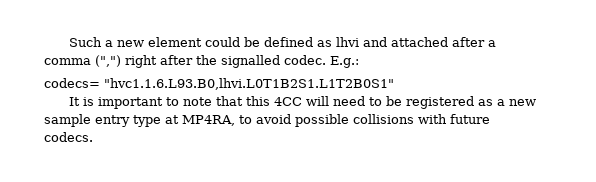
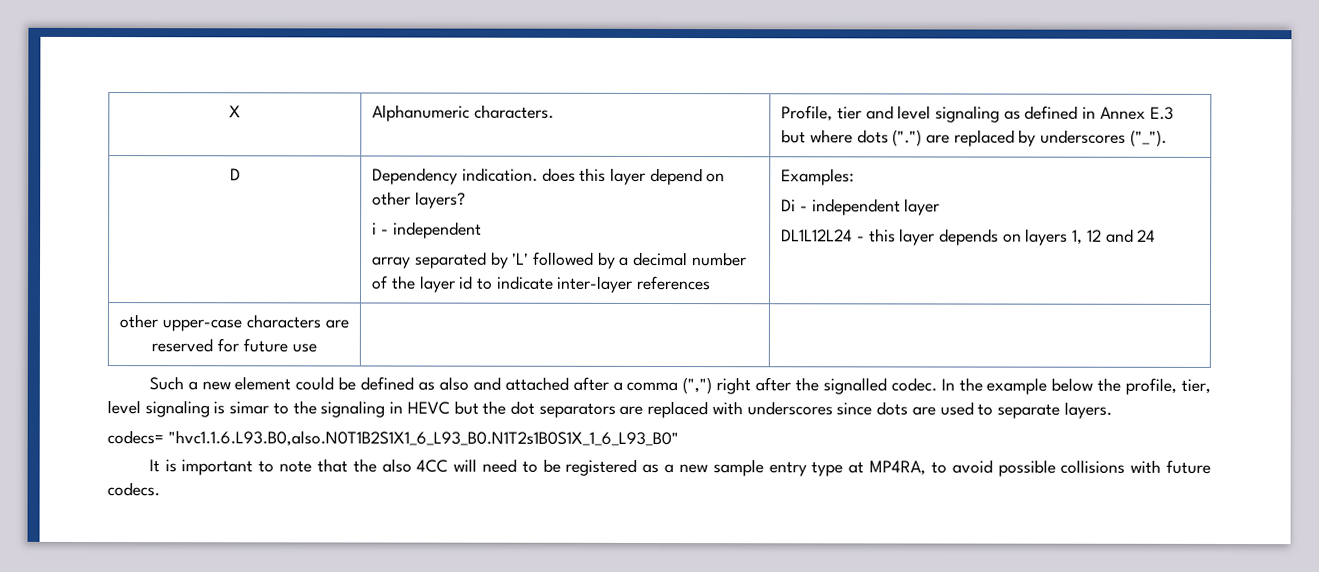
+ X | Alphanumeric characters. | Profile, tier and level signaling as defined in Annex E.3 but where dots (".") are replaced by underscores ("_").
+ D | Dependency indication. does this layer depend on other layers?
+ i - independent
+ array separated by 'L' followed by a decimal number of the layer id to indicate inter-layer references | Examples:
+ Di - independent layer
+ DL1L12L24 - this layer depends on layers 1, 12 and 24
+ other upper-case characters are reserved for future use | |
- Such a new element could be defined as lhvi and attached after a comma (",") right after the signalled codec.
+ Such a new element could be defined as also and attached after a comma (",") right after the signalled codec.
- E.g.:
+ In the example below the profile, tier, level signaling is simar to the signaling in HEVC but the dot separators are replaced with underscores since dots are used to separate layers.
- codecs= "hvc1.1.6.L93.B0,lhvi.L0T1B2S1.L1T2B0S1"
+ codecs= "hvc1.1.6.L93.B0,also.N0T1B2S1X1_6_L93_B0.N1T2s1B0S1X_1_6_L93_B0"
- It is important to note that this 4CC will need to be registered as a new sample entry type at MP4RA, to avoid possible collisions with future codecs.
+ It is important to note that the also 4CC will need to be registered as a new sample entry type at MP4RA, to avoid possible collisions with future codecs.

